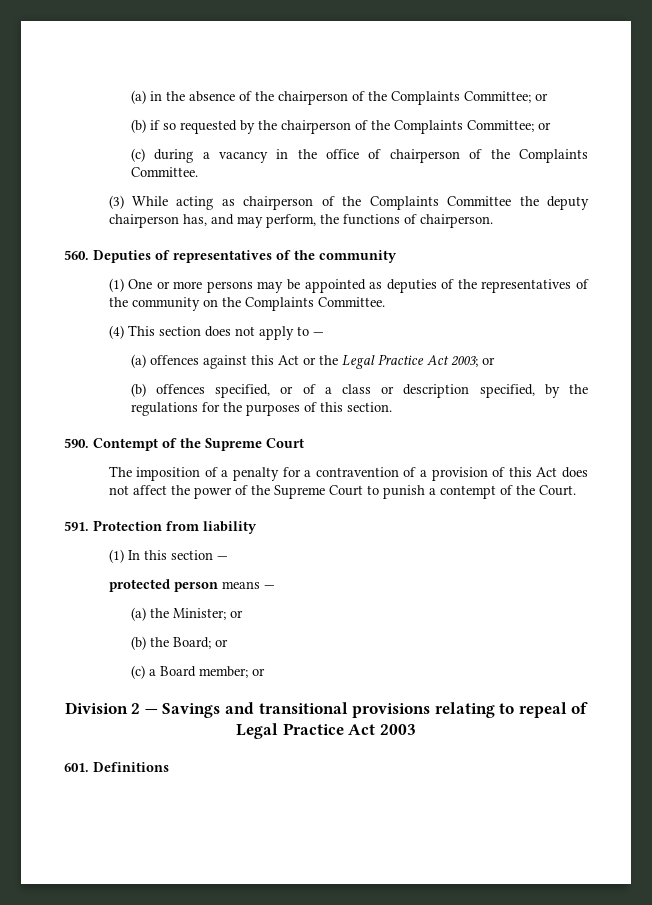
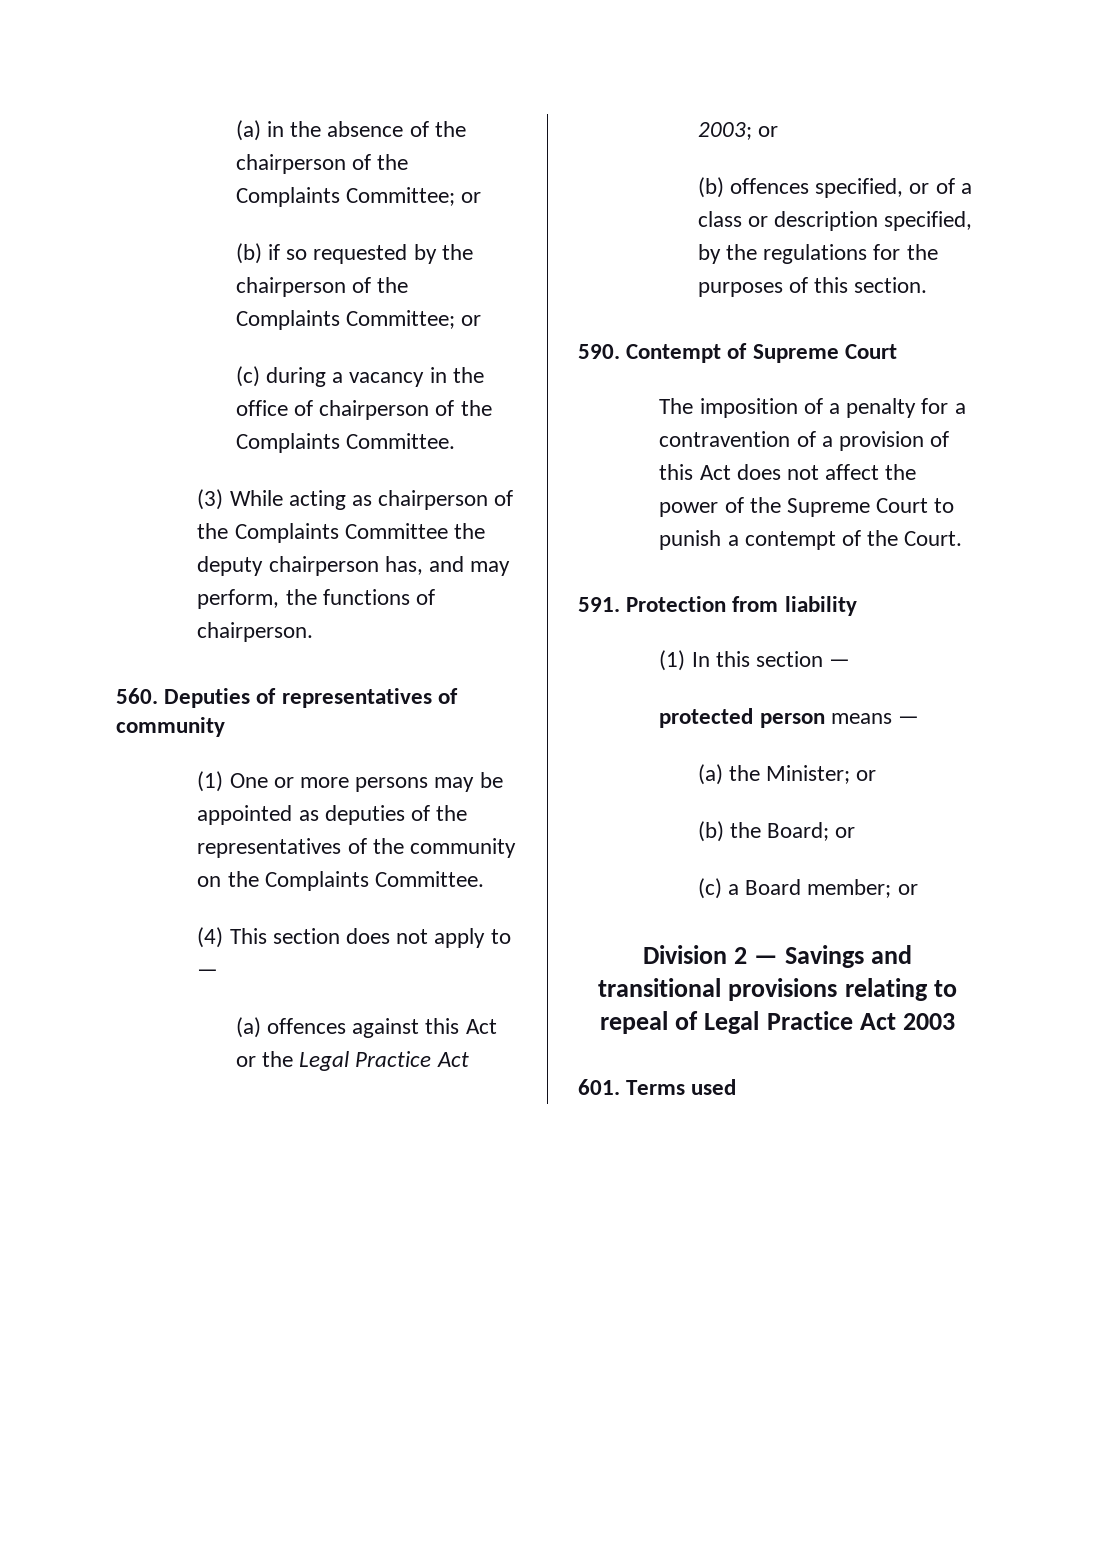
- 560. Deputies of representatives of the community
+ 560. Deputies of representatives of community
- 590. Contempt of the Supreme Court
+ 590. Contempt of Supreme Court
- 601. Definitions
+ 601. Terms used

